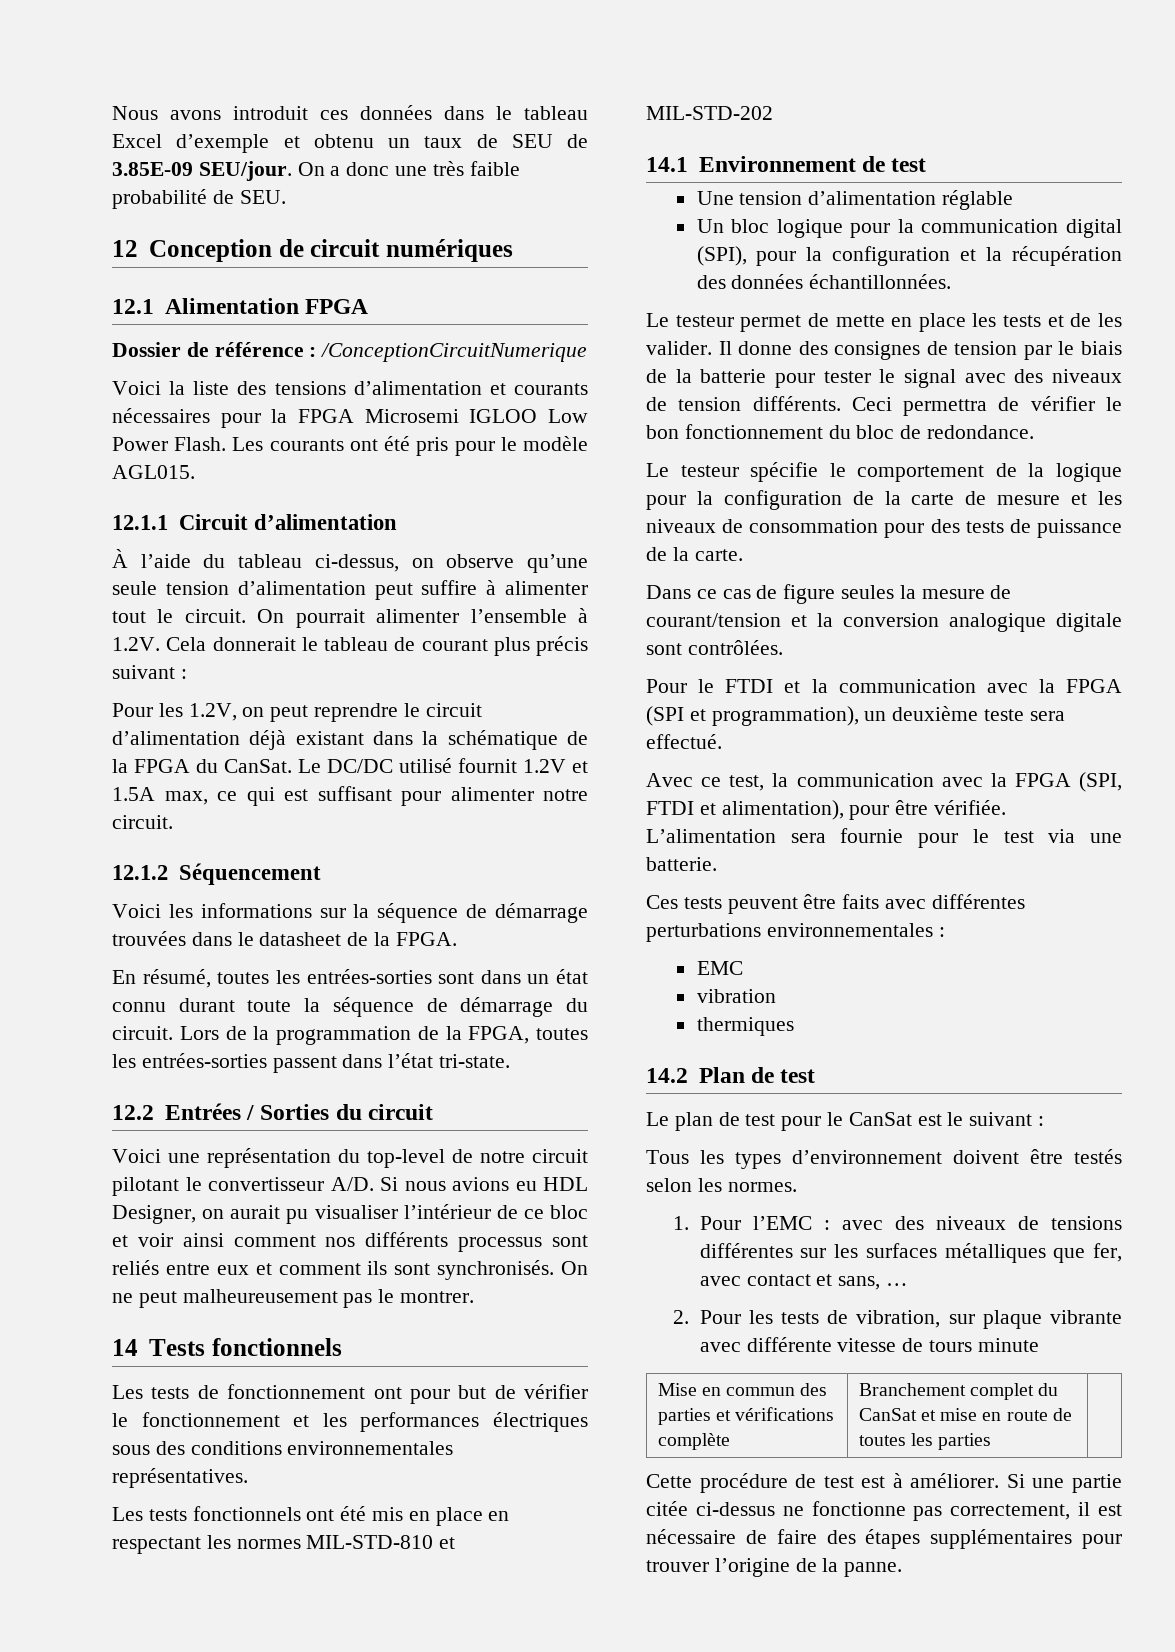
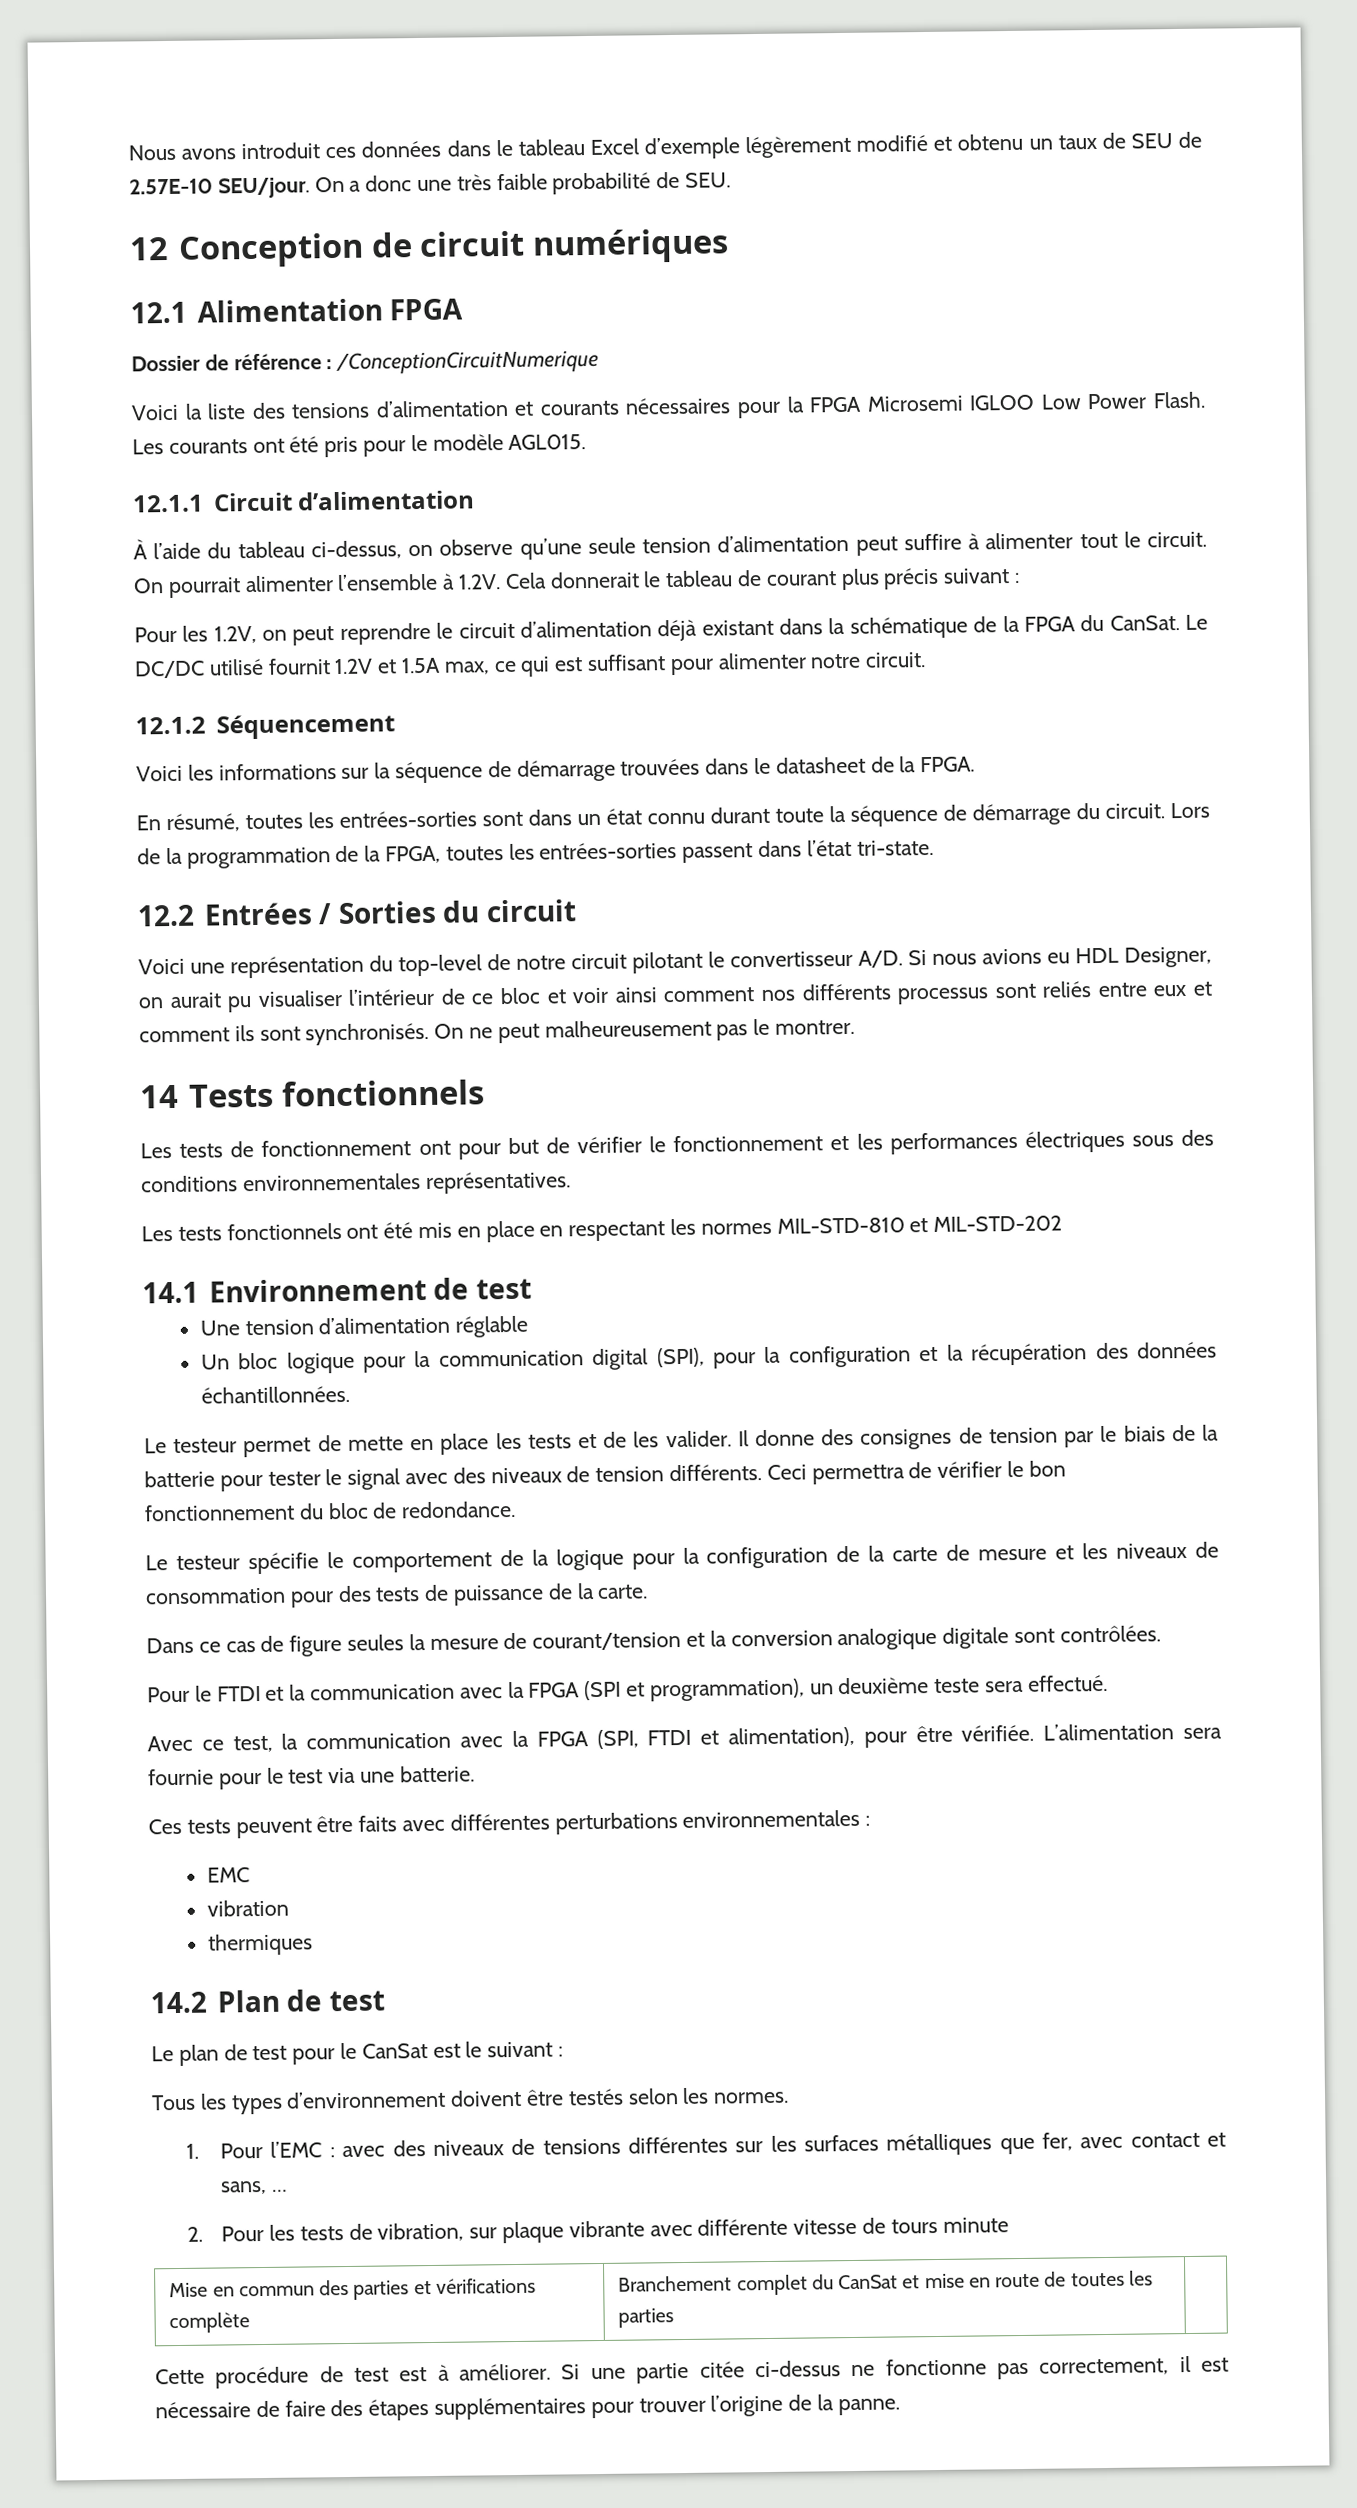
- Nous avons introduit ces données dans le tableau Excel d’exemple et obtenu un taux de SEU de 3.85E-09 SEU/jour.
+ Nous avons introduit ces données dans le tableau Excel d’exemple légèrement modifié et obtenu un taux de SEU de 2.57E-10 SEU/jour.

